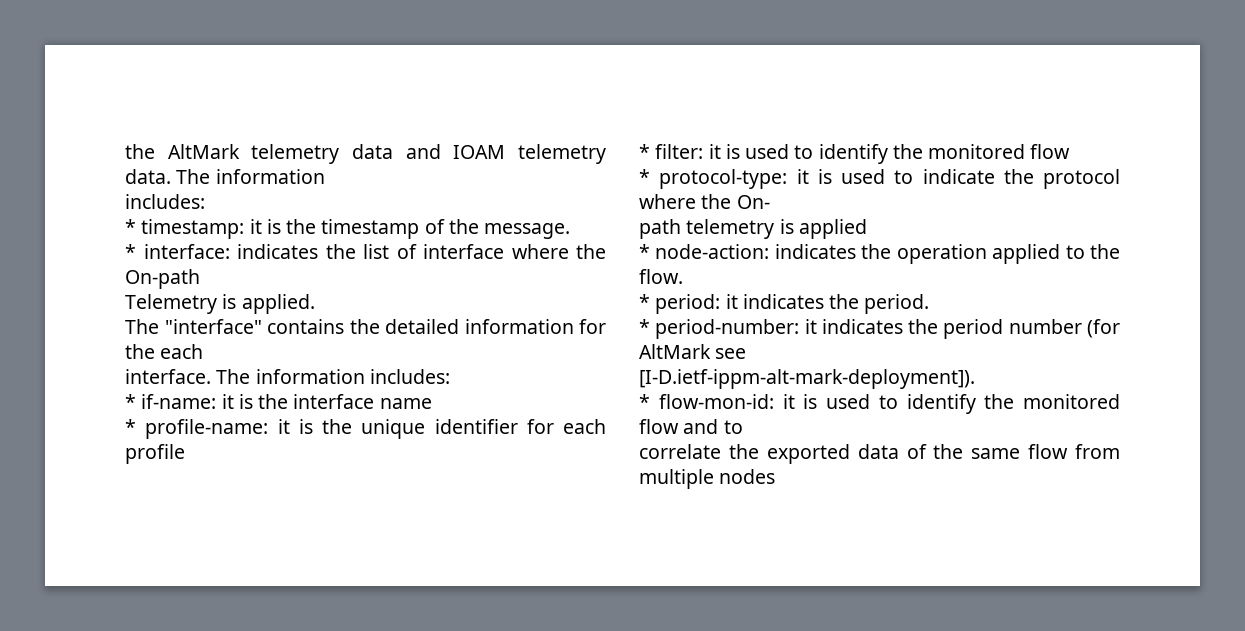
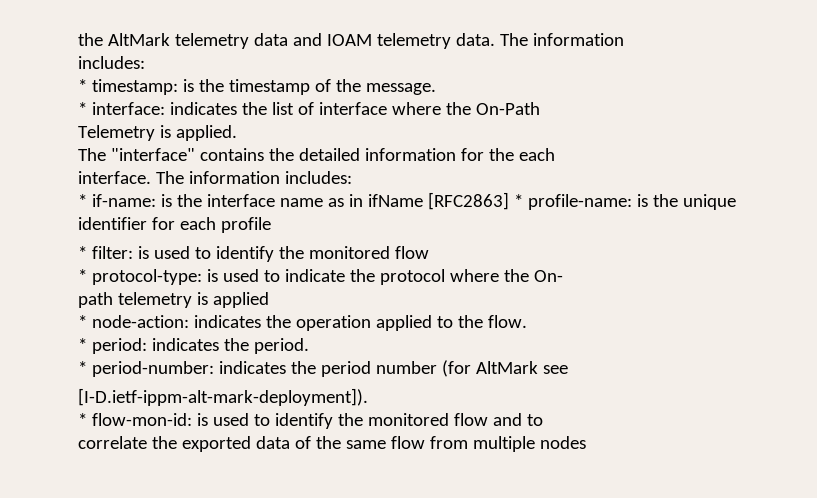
- * timestamp: it is the timestamp of the message.
+ * timestamp: is the timestamp of the message.
- * interface: indicates the list of interface where the On-path
+ * interface: indicates the list of interface where the On-Path
- * if-name: it is the interface name
- * profile-name: it is the unique identifier for each profile
+ * if-name: is the interface name as in ifName [RFC2863] * profile-name: is the unique identifier for each profile
- * filter: it is used to identify the monitored flow
+ * filter: is used to identify the monitored flow
- * protocol-type: it is used to indicate the protocol where the On-
+ * protocol-type: is used to indicate the protocol where the On-
- * period: it indicates the period.
+ * period: indicates the period.
- * period-number: it indicates the period number (for AltMark see
+ * period-number: indicates the period number (for AltMark see
- * flow-mon-id: it is used to identify the monitored flow and to
+ * flow-mon-id: is used to identify the monitored flow and to

